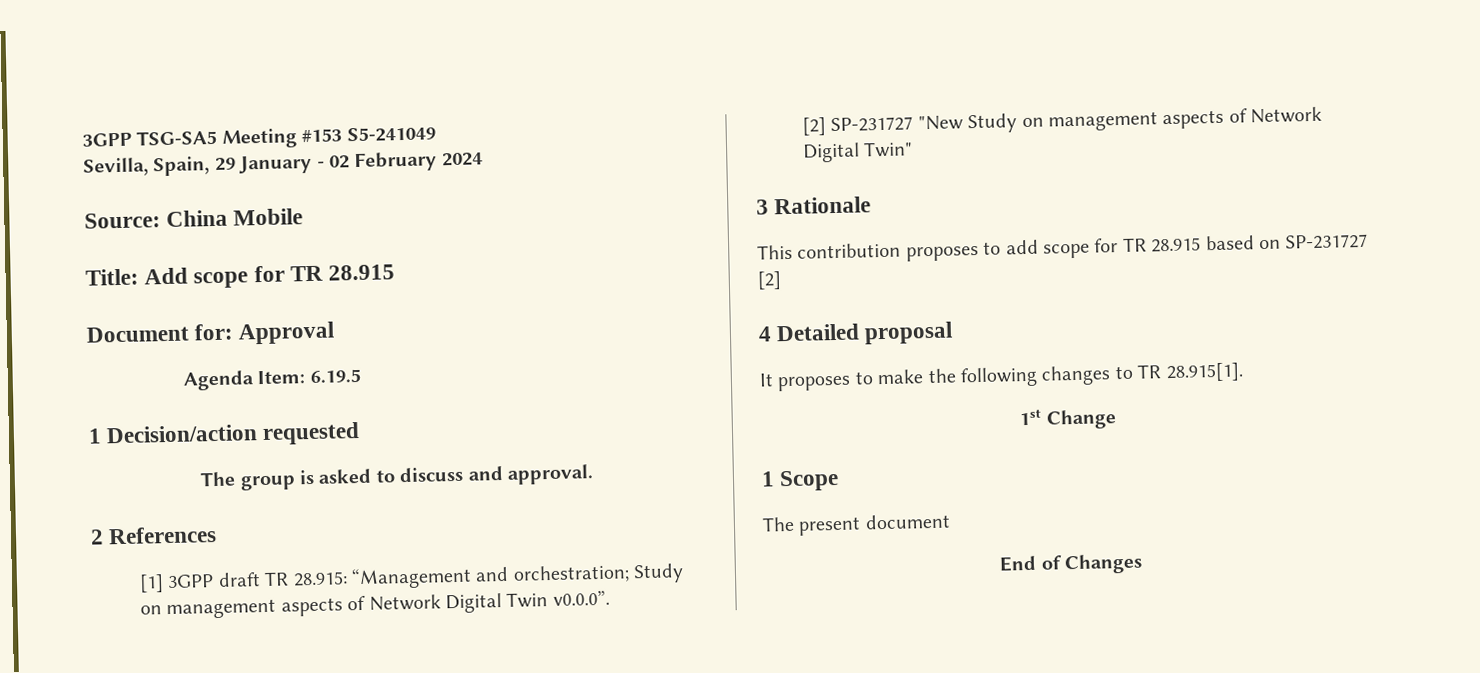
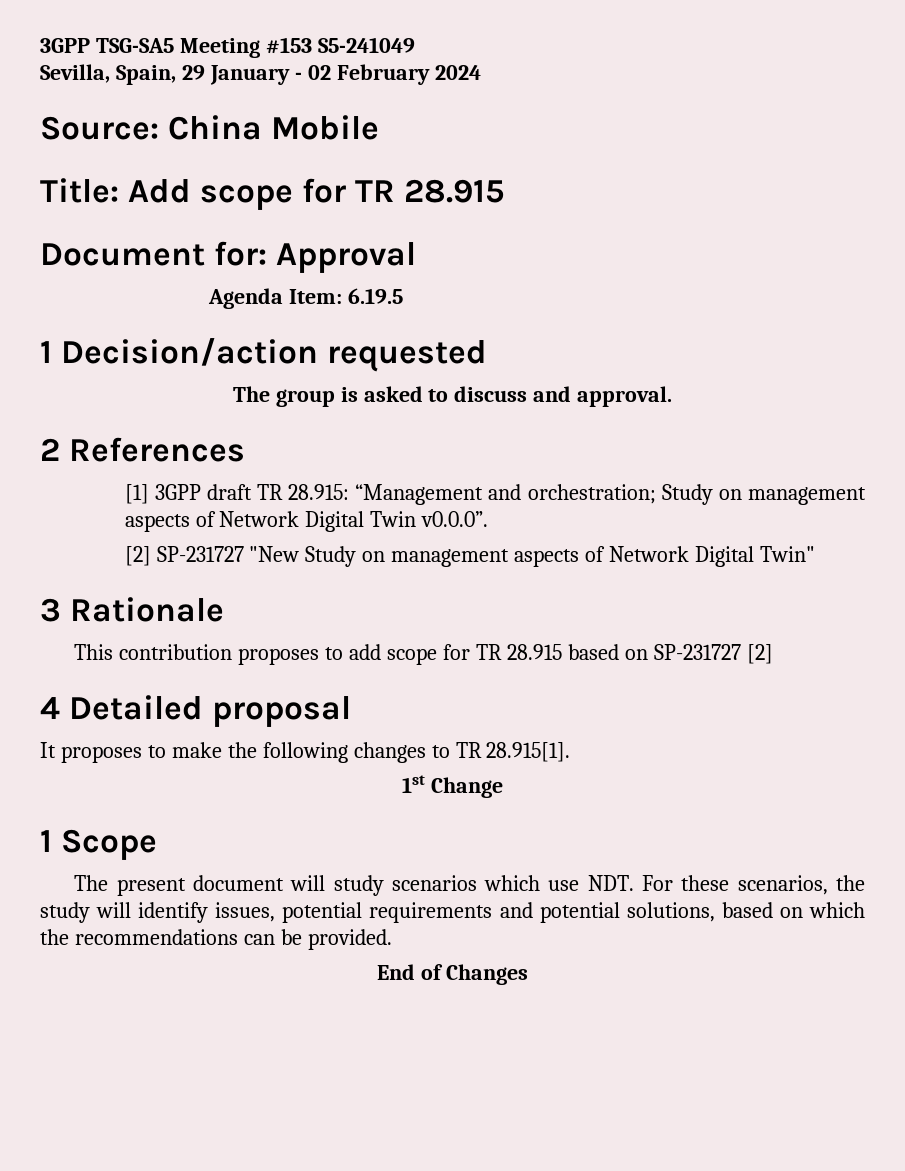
- The present document
+ The present document will study scenarios which use NDT. For these scenarios, the study will identify issues, potential requirements and potential solutions, based on which the recommendations can be provided.

